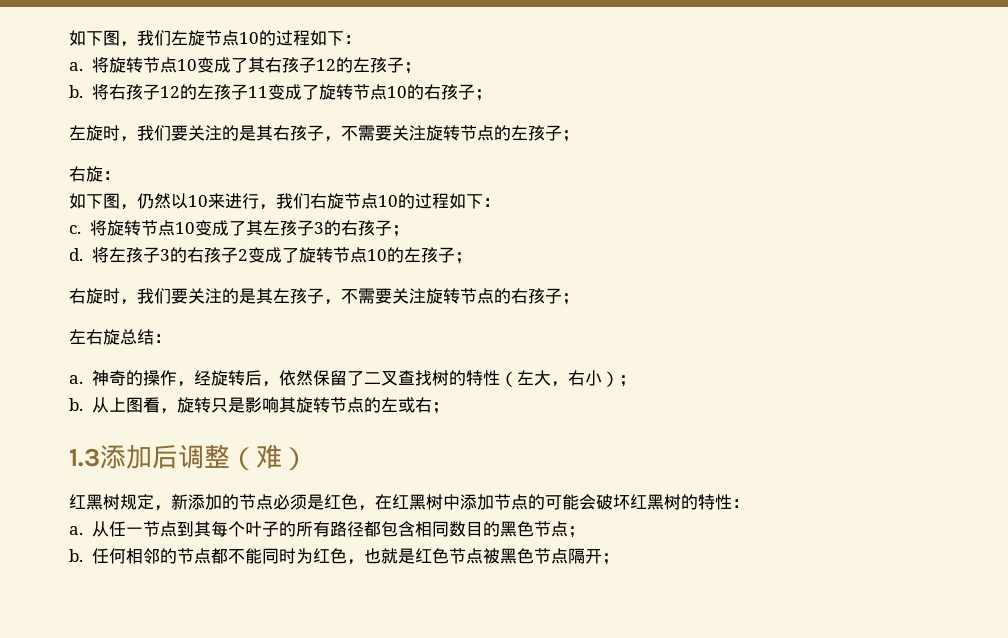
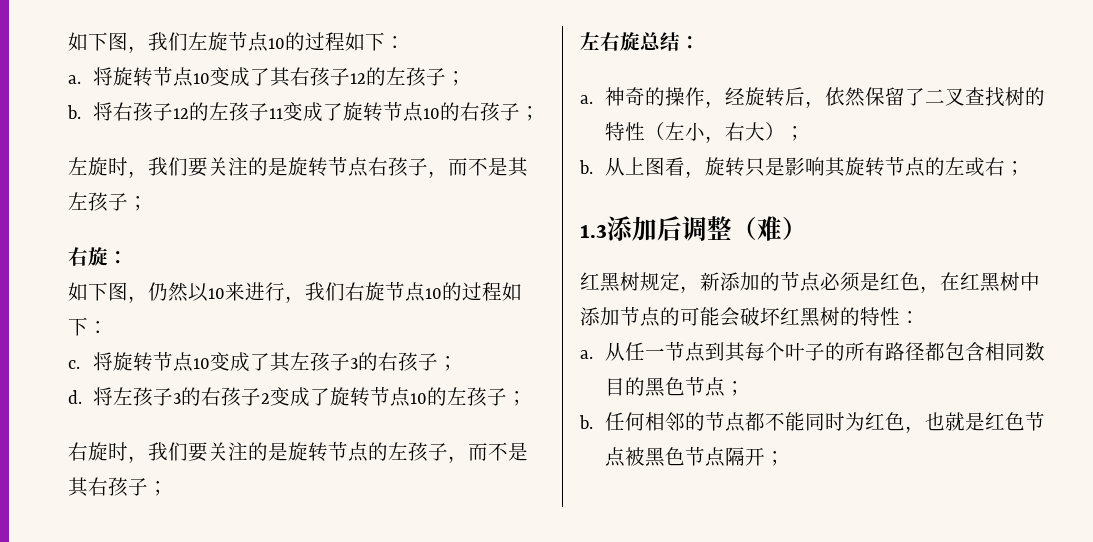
- 左旋时，我们要关注的是其右孩子，不需要关注旋转节点的左孩子；
+ 左旋时，我们要关注的是旋转节点右孩子，而不是其左孩子；
- 右旋时，我们要关注的是其左孩子，不需要关注旋转节点的右孩子；
+ 右旋时，我们要关注的是旋转节点的左孩子，而不是其右孩子；
- 神奇的操作，经旋转后，依然保留了二叉查找树的特性（左大，右小）；
+ 神奇的操作，经旋转后，依然保留了二叉查找树的特性（左小，右大）；

